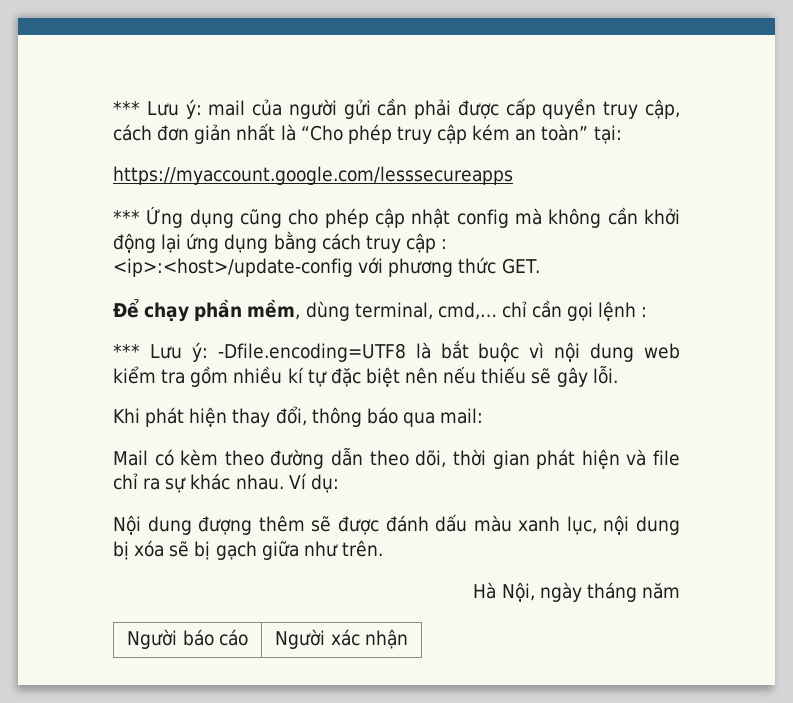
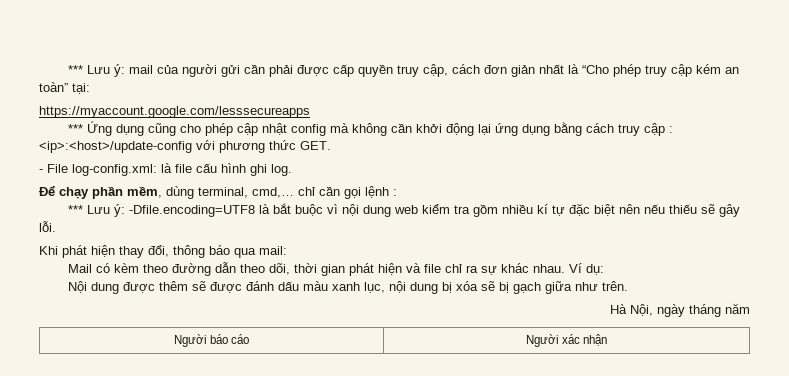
+ - File log-config.xml: là file cấu hình ghi log.
- Nội dung đượng thêm sẽ được đánh dấu màu xanh lục, nội dung bị xóa sẽ bị gạch giữa như trên.
+ Nội dung được thêm sẽ được đánh dấu màu xanh lục, nội dung bị xóa sẽ bị gạch giữa như trên.

